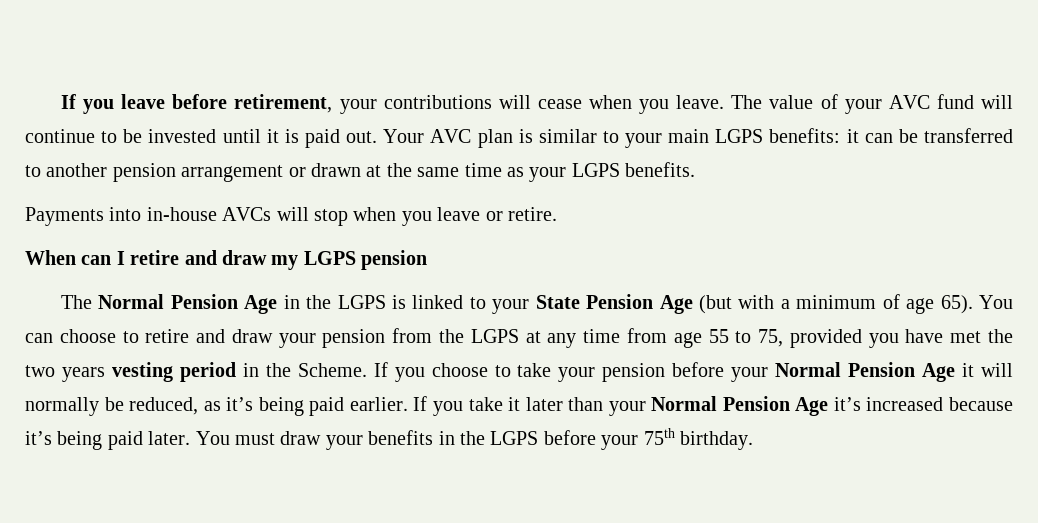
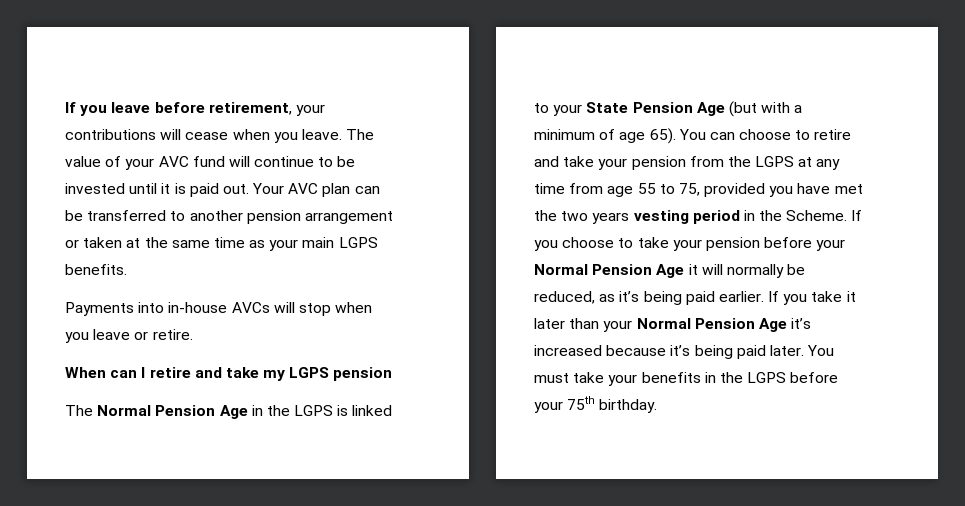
- Your AVC plan is similar to your main LGPS benefits: it can be transferred to another pension arrangement or drawn at the same time as your LGPS benefits.
+ Your AVC plan can be transferred to another pension arrangement or taken at the same time as your main LGPS benefits.
- When can I retire and draw my LGPS pension
+ When can I retire and take my LGPS pension
- You can choose to retire and draw your pension from the LGPS at any time from age 55 to 75, provided you have met the two years vesting period in the Scheme.
+ You can choose to retire and take your pension from the LGPS at any time from age 55 to 75, provided you have met the two years vesting period in the Scheme.
- You must draw your benefits in the LGPS before your 75th birthday.
+ You must take your benefits in the LGPS before your 75th birthday.

